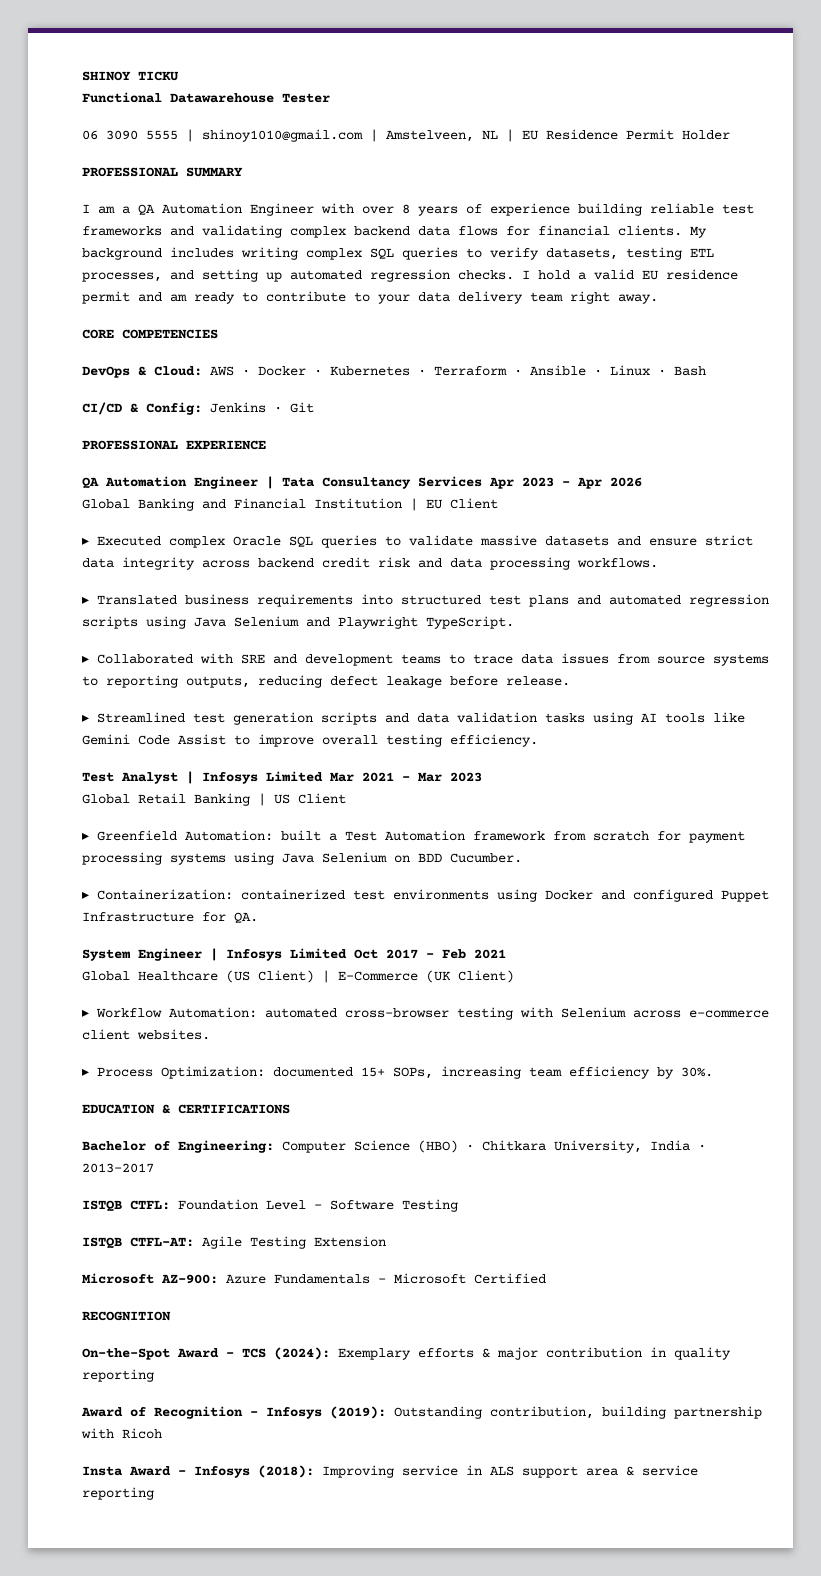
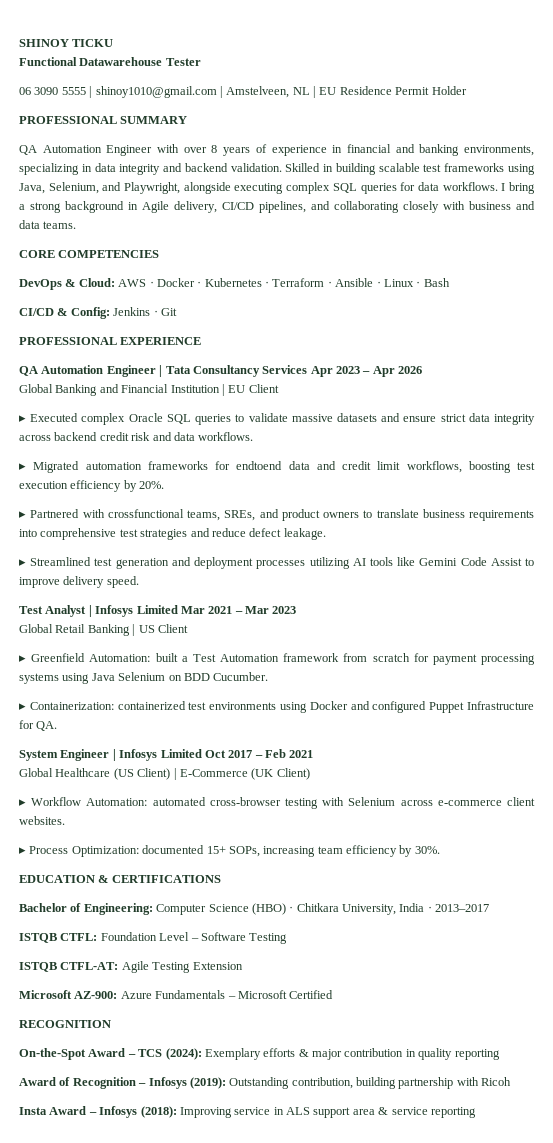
- I am a QA Automation Engineer with over 8 years of experience building reliable test frameworks and validating complex backend data flows for financial clients. My background includes writing complex SQL queries to verify datasets, testing ETL processes, and setting up automated regression checks. I hold a valid EU residence permit and am ready to contribute to your data delivery team right away.
+ QA Automation Engineer with over 8 years of experience in financial and banking environments, specializing in data integrity and backend validation. Skilled in building scalable test frameworks using Java, Selenium, and Playwright, alongside executing complex SQL queries for data workflows. I bring a strong background in Agile delivery, CI/CD pipelines, and collaborating closely with business and data teams.
- ▸ Executed complex Oracle SQL queries to validate massive datasets and ensure strict data integrity across backend credit risk and data processing workflows.
+ ▸ Executed complex Oracle SQL queries to validate massive datasets and ensure strict data integrity across backend credit risk and data workflows.
- ▸ Translated business requirements into structured test plans and automated regression scripts using Java Selenium and Playwright TypeScript.
- ▸ Collaborated with SRE and development teams to trace data issues from source systems to reporting outputs, reducing defect leakage before release.
- ▸ Streamlined test generation scripts and data validation tasks using AI tools like Gemini Code Assist to improve overall testing efficiency.
+ ▸ Migrated automation frameworks for endtoend data and credit limit workflows, boosting test execution efficiency by 20%.
+ ▸ Partnered with crossfunctional teams, SREs, and product owners to translate business requirements into comprehensive test strategies and reduce defect leakage.
+ ▸ Streamlined test generation and deployment processes utilizing AI tools like Gemini Code Assist to improve delivery speed.

